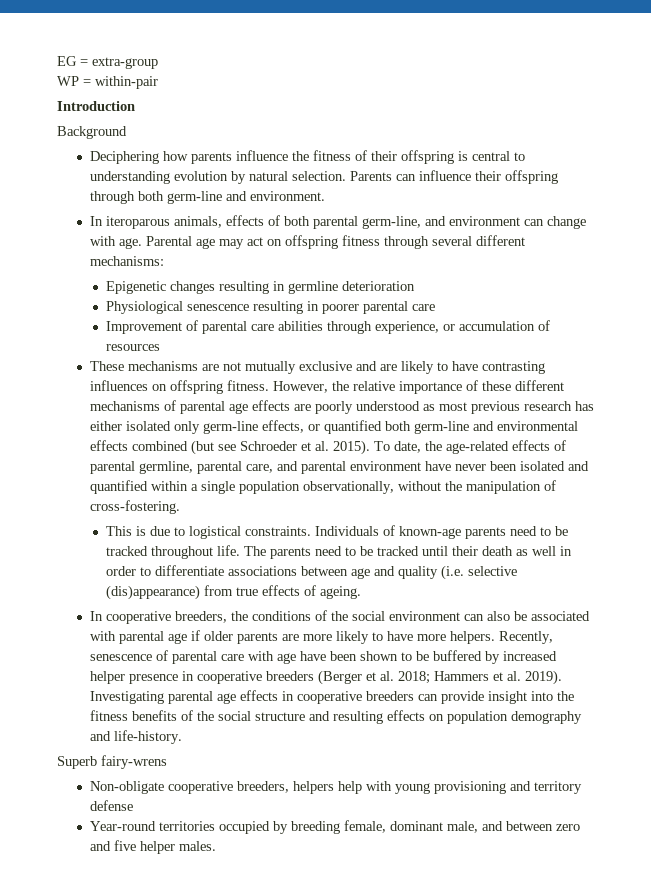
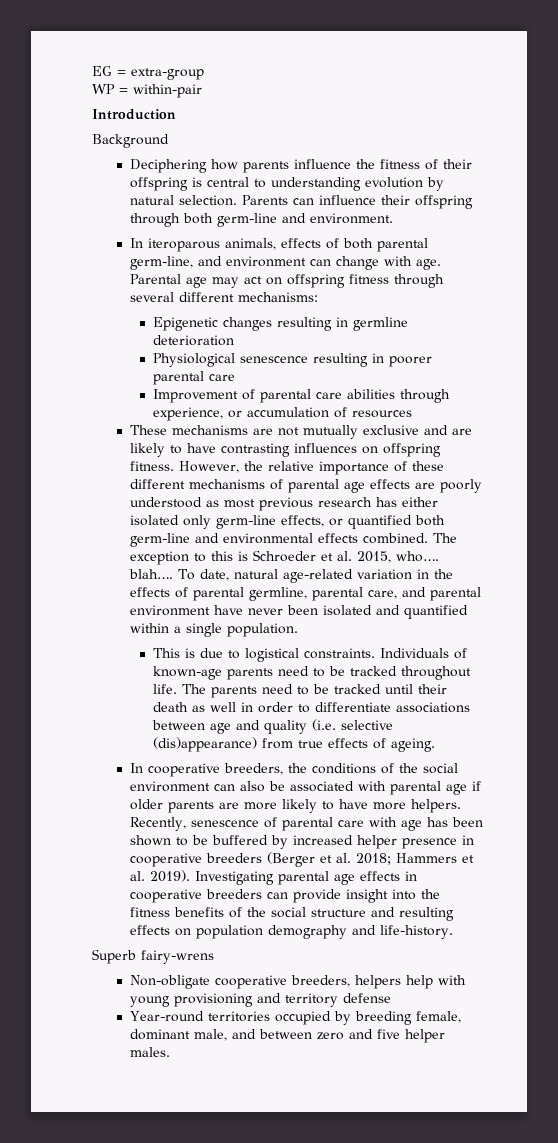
- However, the relative importance of these different mechanisms of parental age effects are poorly understood as most previous research has either isolated only germ-line effects, or quantified both germ-line and environmental effects combined (but see Schroeder et al. 2015). To date, the age-related effects of parental germline, parental care, and parental environment have never been isolated and quantified within a single population observationally, without the manipulation of cross-fostering.
+ However, the relative importance of these different mechanisms of parental age effects are poorly understood as most previous research has either isolated only germ-line effects, or quantified both germ-line and environmental effects combined. The exception to this is Schroeder et al. 2015, who…. blah…. To date, natural age-related variation in the effects of parental germline, parental care, and parental environment have never been isolated and quantified within a single population.
- Recently, senescence of parental care with age have been shown to be buffered by increased helper presence in cooperative breeders (Berger et al. 2018; Hammers et al. 2019).
+ Recently, senescence of parental care with age has been shown to be buffered by increased helper presence in cooperative breeders (Berger et al. 2018; Hammers et al. 2019).

